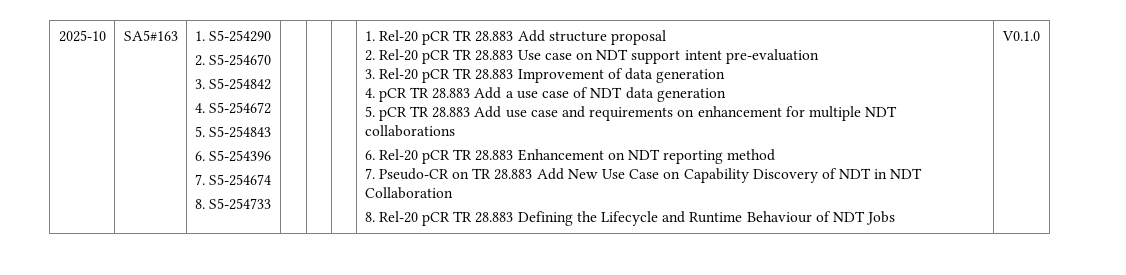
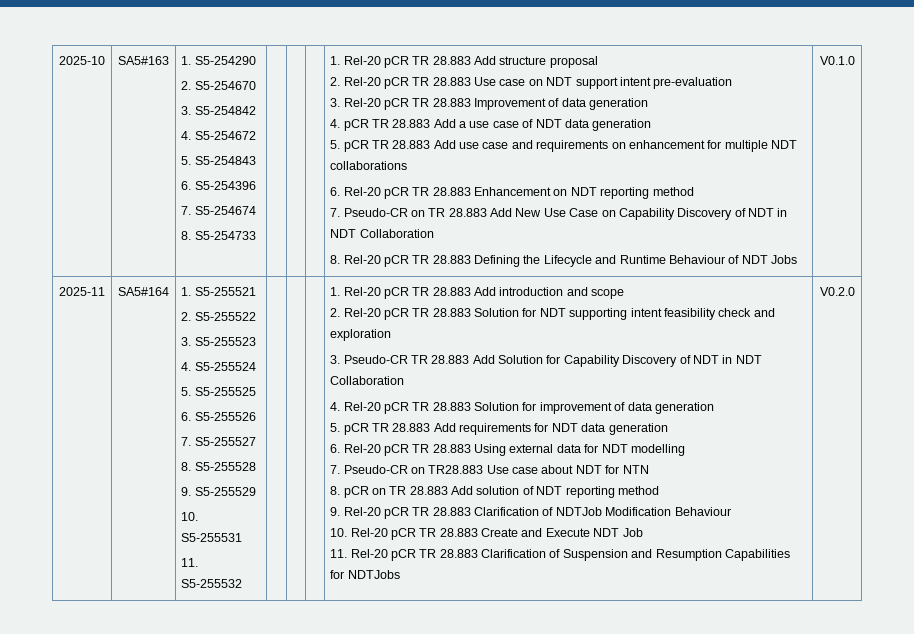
+ 2025-11 | SA5#164 | 1. S5-255521
+ 2. S5-255522
+ 3. S5-255523
+ 4. S5-255524
+ 5. S5-255525
+ 6. S5-255526
+ 7. S5-255527
+ 8. S5-255528
+ 9. S5-255529
+ 10. S5-255531
+ 11. S5-255532 | | | | 1. Rel-20 pCR TR 28.883 Add introduction and scope
+ 2. Rel-20 pCR TR 28.883 Solution for NDT supporting intent feasibility check and exploration
+ 3. Pseudo-CR TR 28.883 Add Solution for Capability Discovery of NDT in NDT Collaboration
+ 4. Rel-20 pCR TR 28.883 Solution for improvement of data generation
+ 5. pCR TR 28.883 Add requirements for NDT data generation
+ 6. Rel-20 pCR TR 28.883 Using external data for NDT modelling
+ 7. Pseudo-CR on TR28.883 Use case about NDT for NTN
+ 8. pCR on TR 28.883 Add solution of NDT reporting method
+ 9. Rel-20 pCR TR 28.883 Clarification of NDTJob Modification Behaviour
+ 10. Rel-20 pCR TR 28.883 Create and Execute NDT Job
+ 11. Rel-20 pCR TR 28.883 Clarification of Suspension and Resumption Capabilities for NDTJobs | V0.2.0

